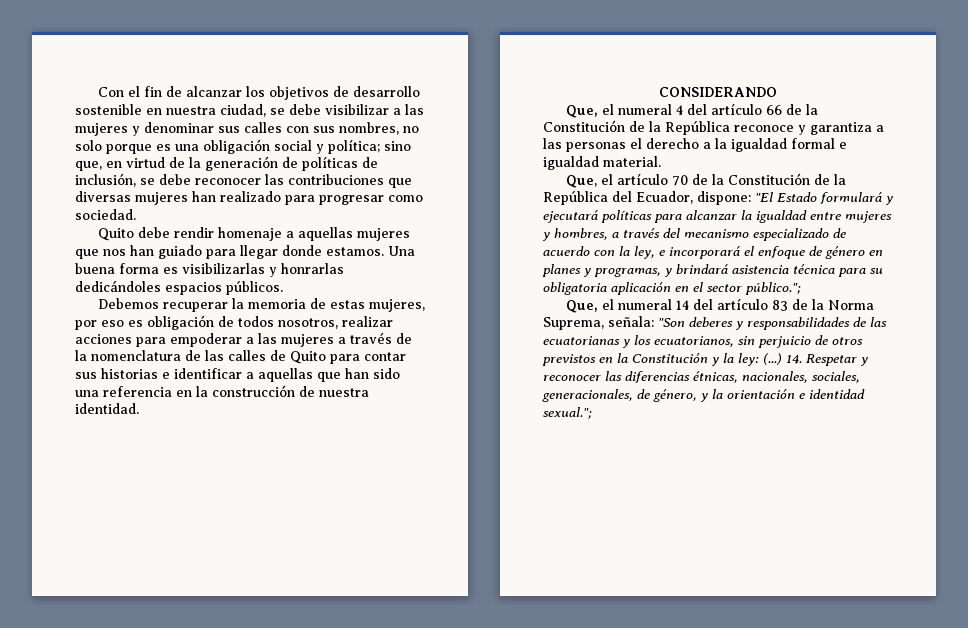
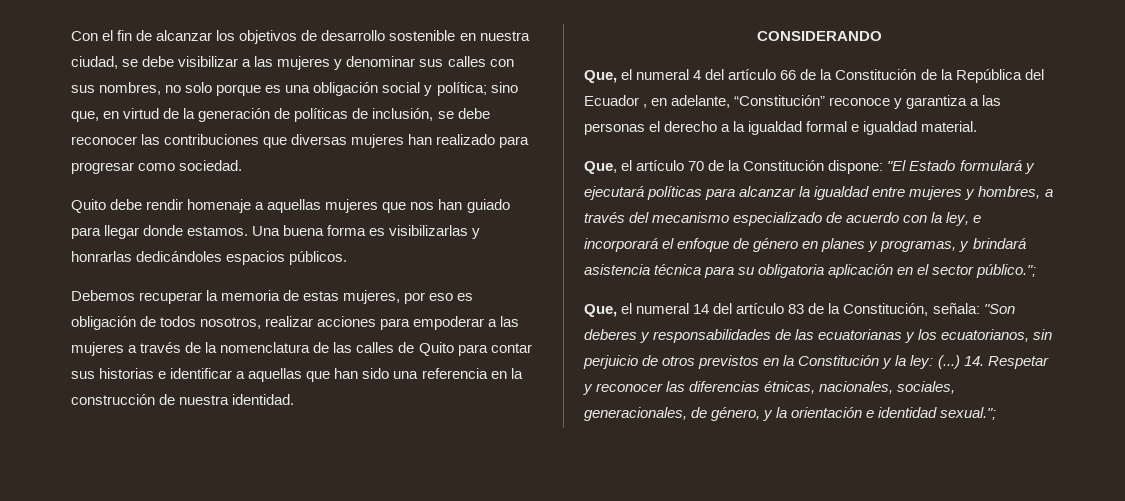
- Que, el numeral 4 del artículo 66 de la Constitución de la República reconoce y garantiza a las personas el derecho a la igualdad formal e igualdad material.
+ Que, el numeral 4 del artículo 66 de la Constitución de la República del Ecuador , en adelante, “Constitución” reconoce y garantiza a las personas el derecho a la igualdad formal e igualdad material.
- Que, el artículo 70 de la Constitución de la República del Ecuador, dispone: "El Estado formulará y ejecutará políticas para alcanzar la igualdad entre mujeres y hombres, a través del mecanismo especializado de acuerdo con la ley, e incorporará el enfoque de género en planes y programas, y brindará asistencia técnica para su obligatoria aplicación en el sector público.";
+ Que, el artículo 70 de la Constitución dispone: "El Estado formulará y ejecutará políticas para alcanzar la igualdad entre mujeres y hombres, a través del mecanismo especializado de acuerdo con la ley, e incorporará el enfoque de género en planes y programas, y brindará asistencia técnica para su obligatoria aplicación en el sector público.";
- Que, el numeral 14 del artículo 83 de la Norma Suprema, señala: "Son deberes y responsabilidades de las ecuatorianas y los ecuatorianos, sin perjuicio de otros previstos en la Constitución y la ley: (...)
+ Que, el numeral 14 del artículo 83 de la Constitución, señala: "Son deberes y responsabilidades de las ecuatorianas y los ecuatorianos, sin perjuicio de otros previstos en la Constitución y la ley: (...)

